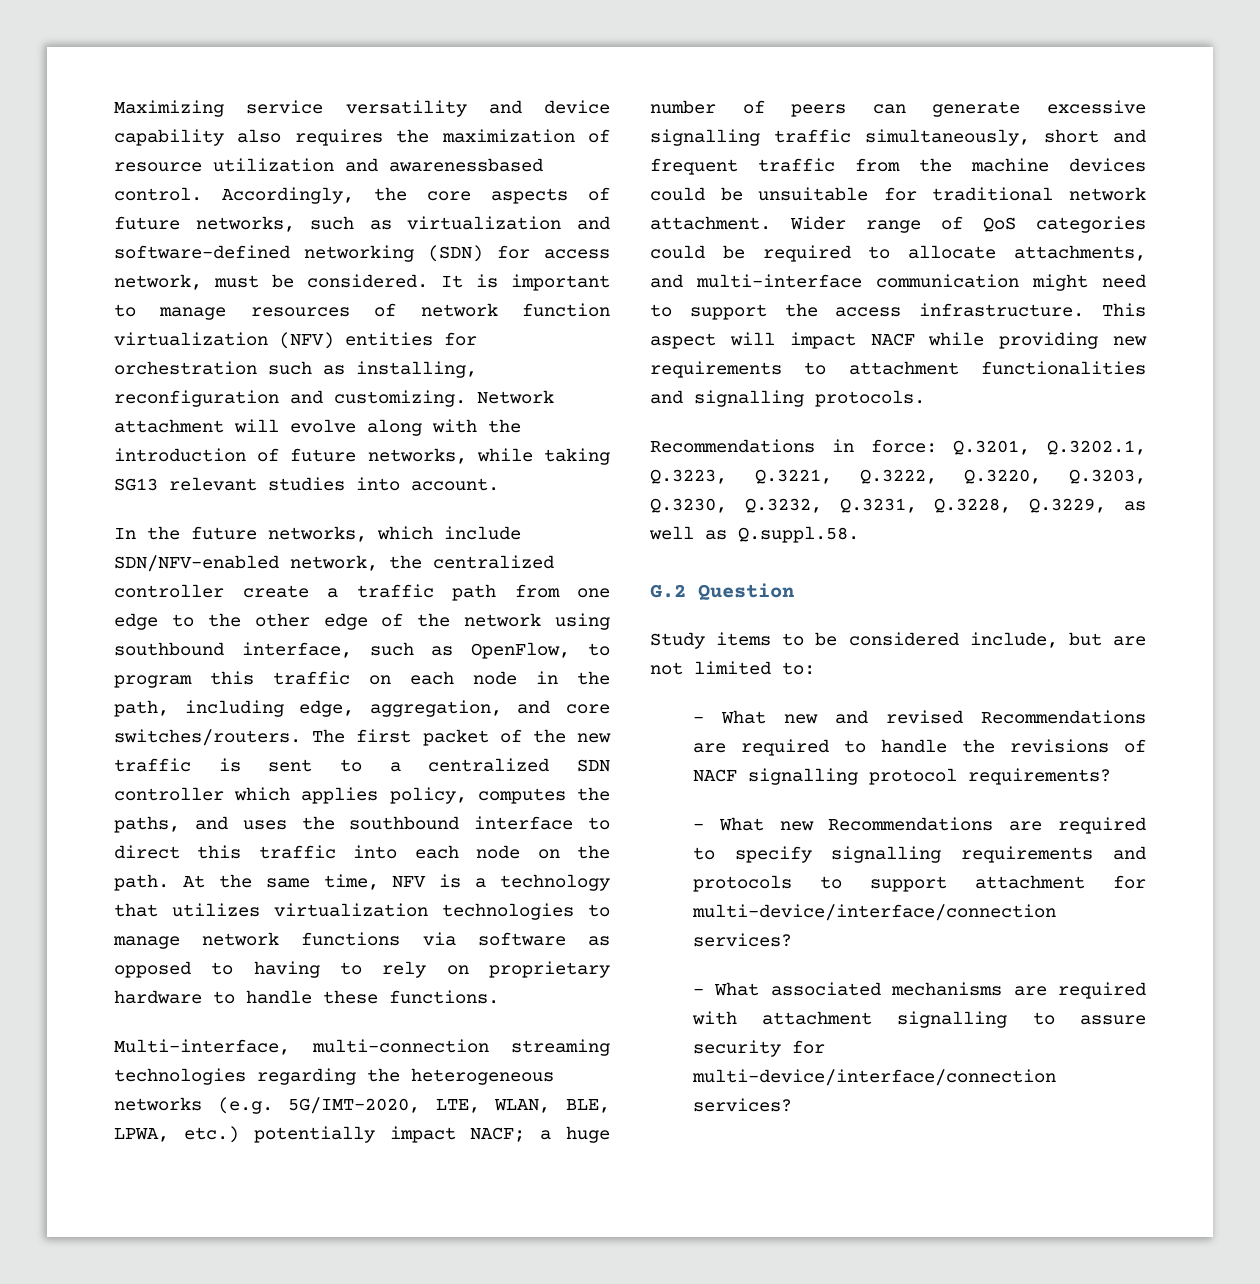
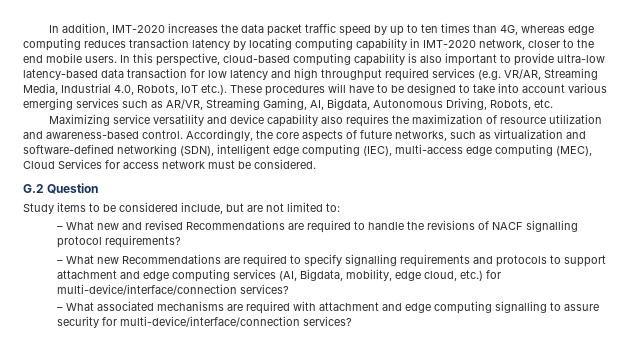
+ In addition, IMT-2020 increases the data packet traffic speed by up to ten times than 4G, whereas edge computing reduces transaction latency by locating computing capability in IMT-2020 network, closer to the end mobile users. In this perspective, cloud-based computing capability is also important to provide ultra-low latency-based data transaction for low latency and high throughput required services (e.g. VR/AR, Streaming Media, Industrial 4.0, Robots, IoT etc.). These procedures will have to be designed to take into account various emerging services such as AR/VR, Streaming Gaming, AI, Bigdata, Autonomous Driving, Robots, etc.
- Maximizing service versatility and device capability also requires the maximization of resource utilization and awarenessbased control.
+ Maximizing service versatility and device capability also requires the maximization of resource utilization and awareness-based control.
- Accordingly, the core aspects of future networks, such as virtualization and software-defined networking (SDN) for access network, must be considered. It is important to manage resources of network function virtualization (NFV) entities for orchestration such as installing, reconfiguration and customizing. Network attachment will evolve along with the introduction of future networks, while taking SG13 relevant studies into account.
- In the future networks, which include SDN/NFV-enabled network, the centralized controller create a traffic path from one edge to the other edge of the network using southbound interface, such as OpenFlow, to program this traffic on each node in the path, including edge, aggregation, and core switches/routers. The first packet of the new traffic is sent to a centralized SDN controller which applies policy, computes the paths, and uses the southbound interface to direct this traffic into each node on the path. At the same time, NFV is a technology that utilizes virtualization technologies to manage network functions via software as opposed to having to rely on proprietary hardware to handle these functions.
- Multi-interface, multi-connection streaming technologies regarding the heterogeneous networks (e.g. 5G/IMT-2020, LTE, WLAN, BLE, LPWA, etc.) potentially impact NACF; a huge number of peers can generate excessive signalling traffic simultaneously, short and frequent traffic from the machine devices could be unsuitable for traditional network attachment. Wider range of QoS categories could be required to allocate attachments, and multi-interface communication might need to support the access infrastructure. This aspect will impact NACF while providing new requirements to attachment functionalities and signalling protocols.
- Recommendations in force: Q.3201, Q.3202.1, Q.3223, Q.3221, Q.3222, Q.3220, Q.3203, Q.3230, Q.3232, Q.3231, Q.3228, Q.3229, as well as Q.suppl.58.
+ Accordingly, the core aspects of future networks, such as virtualization and software-defined networking (SDN), intelligent edge computing (IEC), multi-access edge computing (MEC), Cloud Services for access network must be considered.
- – What new Recommendations are required to specify signalling requirements and protocols to support attachment for multi-device/interface/connection services?
+ – What new Recommendations are required to specify signalling requirements and protocols to support attachment and edge computing services (AI, Bigdata, mobility, edge cloud, etc.) for multi-device/interface/connection services?
- – What associated mechanisms are required with attachment signalling to assure security for multi-device/interface/connection services?
+ – What associated mechanisms are required with attachment and edge computing signalling to assure security for multi-device/interface/connection services?

